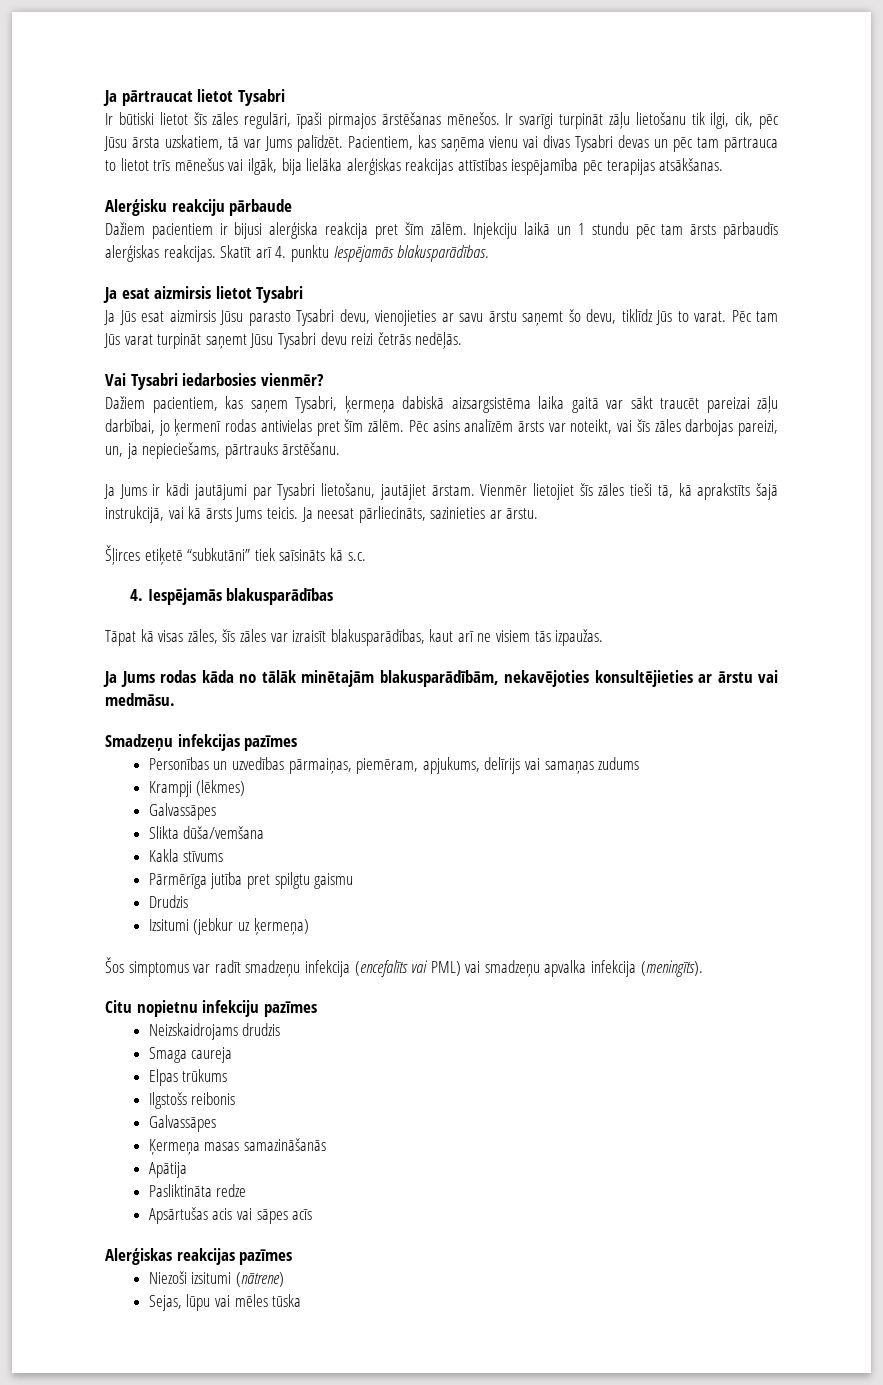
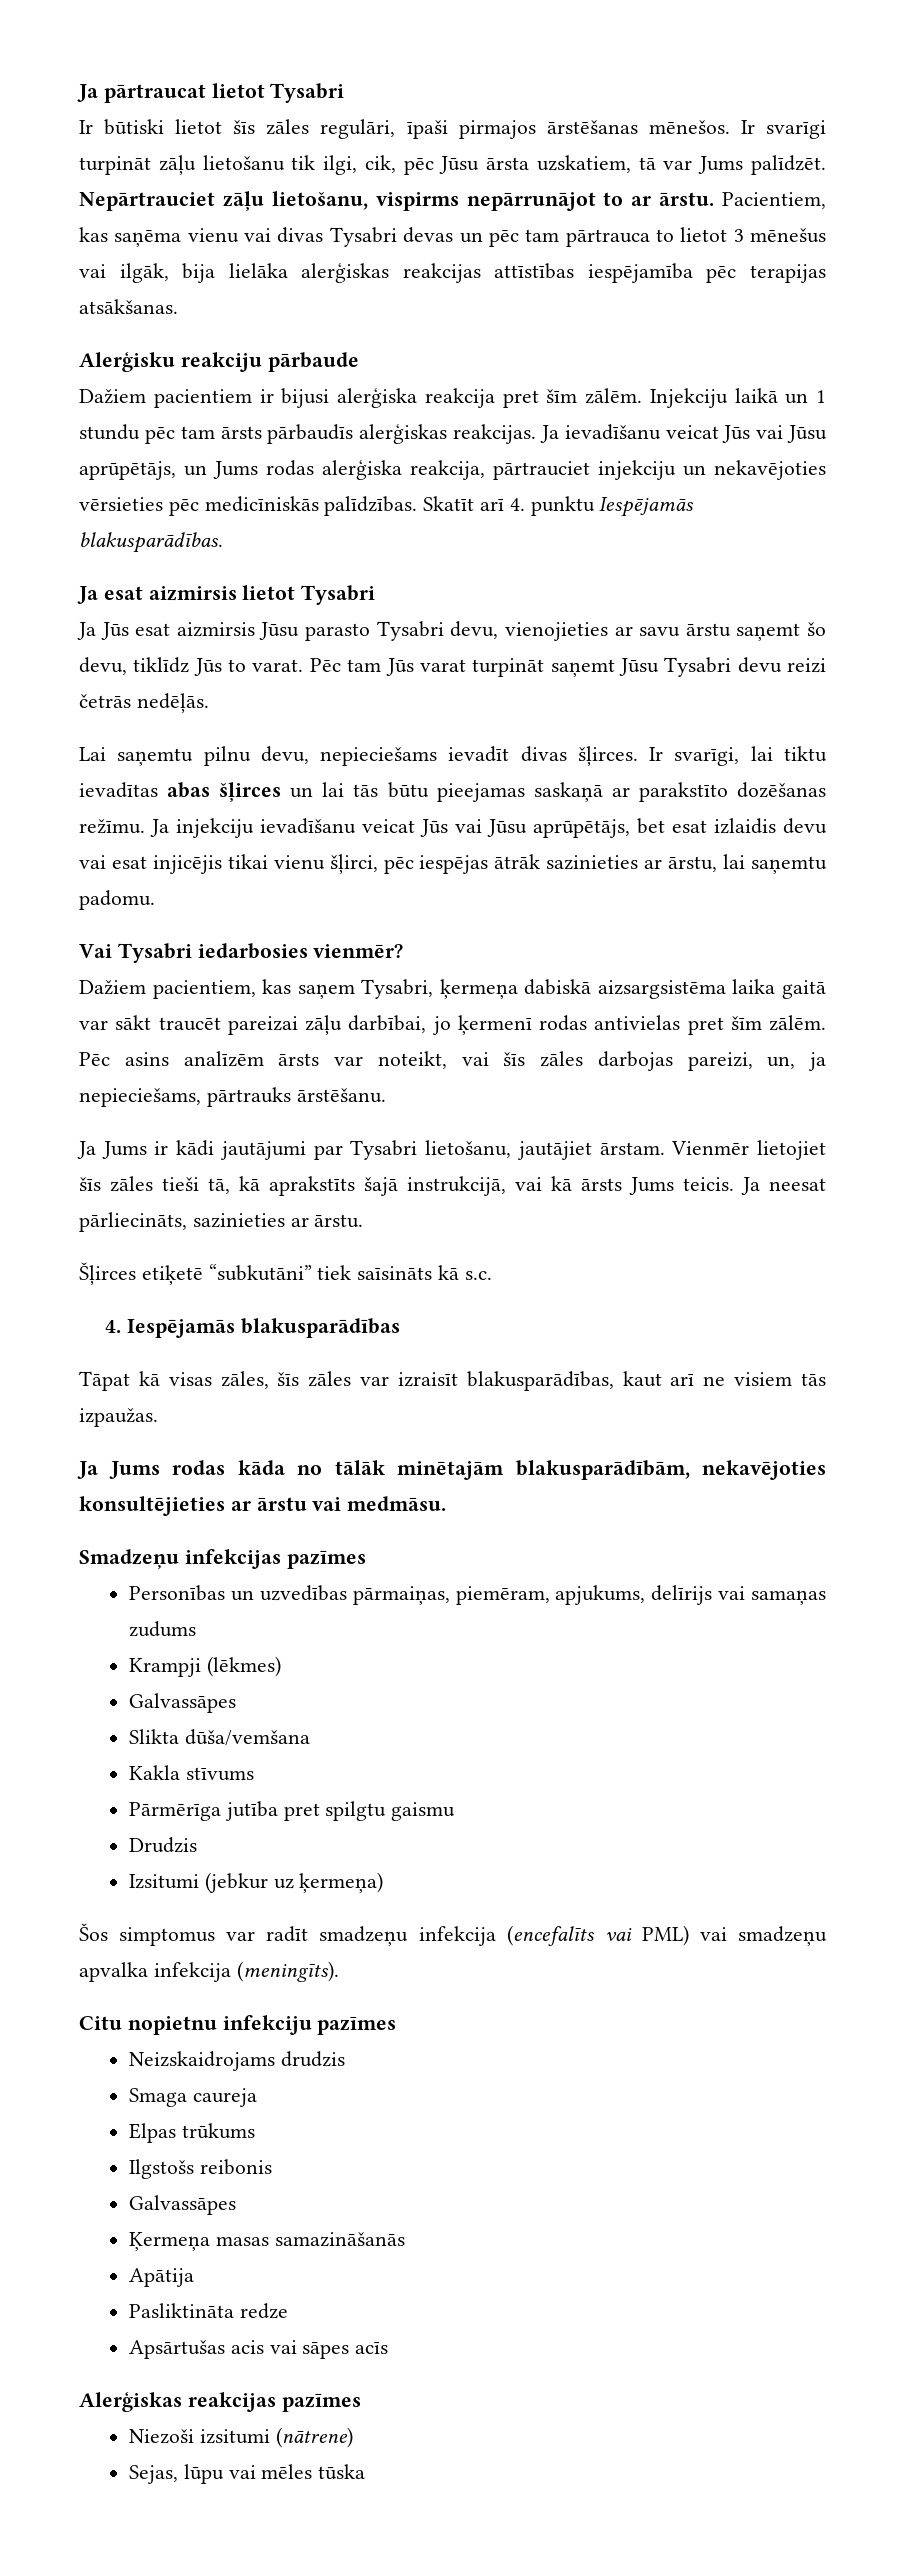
+ Nepārtrauciet zāļu lietošanu, vispirms nepārrunājot to ar ārstu.
- Pacientiem, kas saņēma vienu vai divas Tysabri devas un pēc tam pārtrauca to lietot trīs mēnešus vai ilgāk, bija lielāka alerģiskas reakcijas attīstības iespējamība pēc terapijas atsākšanas.
+ Pacientiem, kas saņēma vienu vai divas Tysabri devas un pēc tam pārtrauca to lietot 3 mēnešus vai ilgāk, bija lielāka alerģiskas reakcijas attīstības iespējamība pēc terapijas atsākšanas.
+ Ja ievadīšanu veicat Jūs vai Jūsu aprūpētājs, un Jums rodas alerģiska reakcija, pārtrauciet injekciju un nekavējoties vērsieties pēc medicīniskās palīdzības.
+ Lai saņemtu pilnu devu, nepieciešams ievadīt divas šļirces. Ir svarīgi, lai tiktu ievadītas abas šļirces un lai tās būtu pieejamas saskaņā ar parakstīto dozēšanas režīmu. Ja injekciju ievadīšanu veicat Jūs vai Jūsu aprūpētājs, bet esat izlaidis devu vai esat injicējis tikai vienu šļirci, pēc iespējas ātrāk sazinieties ar ārstu, lai saņemtu padomu.

